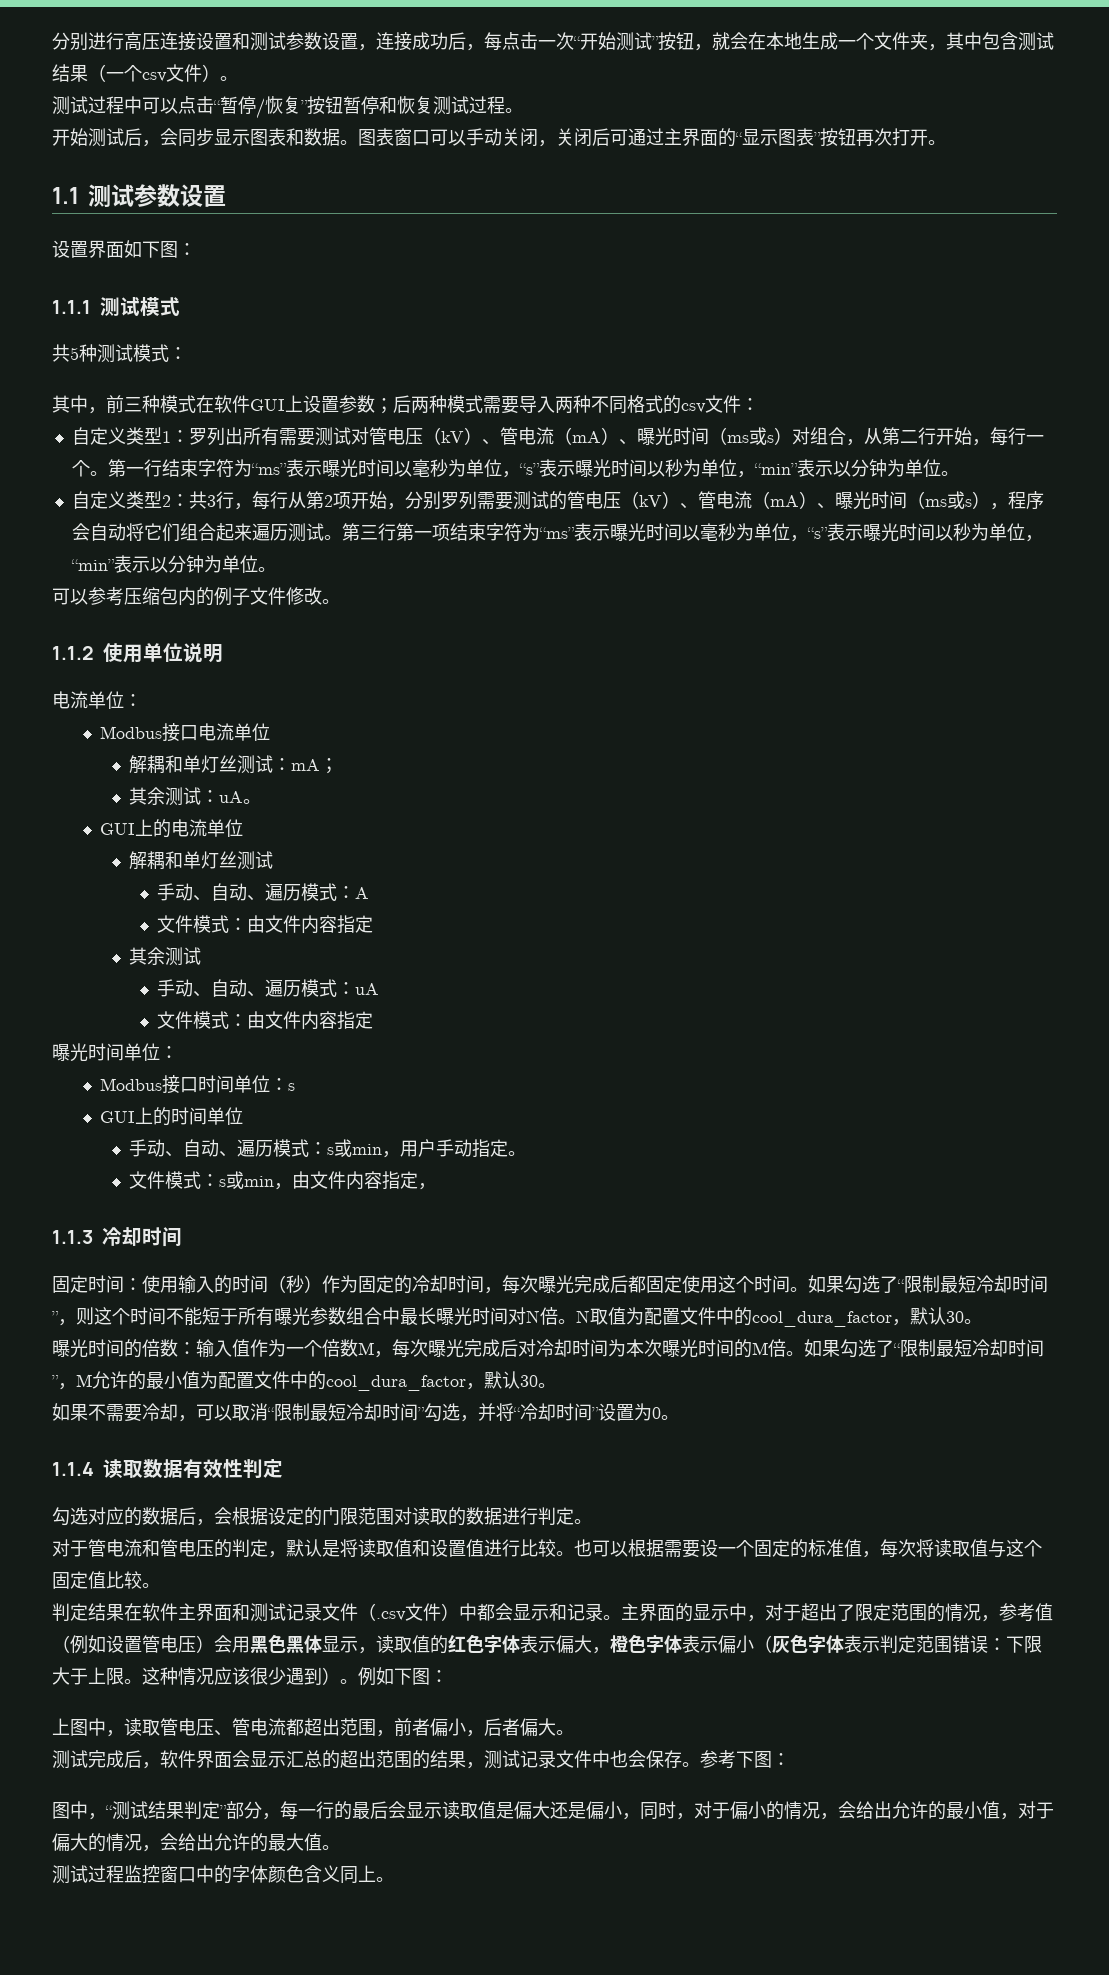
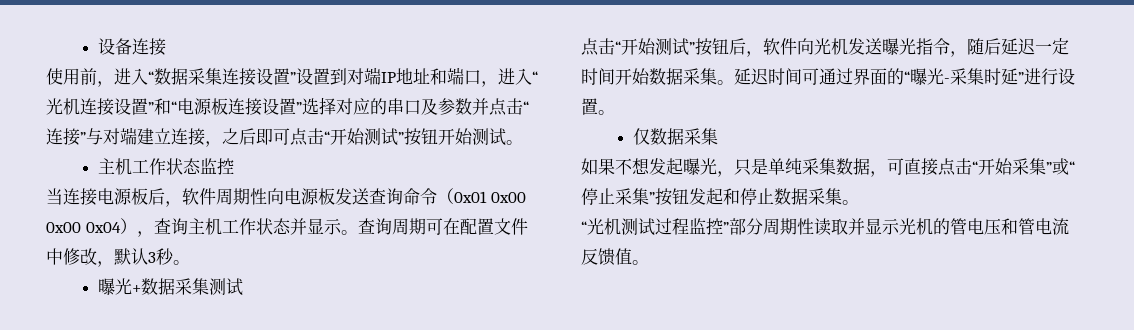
- 分别进行高压连接设置和测试参数设置，连接成功后，每点击一次“开始测试”按钮，就会在本地生成一个文件夹，其中包含测试结果（一个csv文件）。
- 测试过程中可以点击“暂停/恢复”按钮暂停和恢复测试过程。
- 开始测试后，会同步显示图表和数据。图表窗口可以手动关闭，关闭后可通过主界面的“显示图表”按钮再次打开。
- 1.1测试参数设置
- 设置界面如下图：
- 1.1.1测试模式
- 共5种测试模式：
- 其中，前三种模式在软件GUI上设置参数；后两种模式需要导入两种不同格式的csv文件：
- 自定义类型1：罗列出所有需要测试对管电压（kV）、管电流（mA）、曝光时间（ms或s）对组合，从第二行开始，每行一个。第一行结束字符为“ms”表示曝光时间以毫秒为单位，“s”表示曝光时间以秒为单位，“min”表示以分钟为单位。
- 自定义类型2：共3行，每行从第2项开始，分别罗列需要测试的管电压（kV）、管电流（mA）、曝光时间（ms或s），程序会自动将它们组合起来遍历测试。第三行第一项结束字符为“ms”表示曝光时间以毫秒为单位，“s”表示曝光时间以秒为单位，“min”表示以分钟为单位。
- 可以参考压缩包内的例子文件修改。
- 1.1.2使用单位说明
- 电流单位：
- Modbus接口电流单位
- 解耦和单灯丝测试：mA；
- 其余测试：uA。
- GUI上的电流单位
- 解耦和单灯丝测试
- 手动、自动、遍历模式：A
- 文件模式：由文件内容指定
- 其余测试
- 手动、自动、遍历模式：uA
- 文件模式：由文件内容指定
- 曝光时间单位：
- Modbus接口时间单位：s
- GUI上的时间单位
- 手动、自动、遍历模式：s或min，用户手动指定。
- 文件模式：s或min，由文件内容指定，
- 1.1.3冷却时间
- 固定时间：使用输入的时间（秒）作为固定的冷却时间，每次曝光完成后都固定使用这个时间。如果勾选了“限制最短冷却时间”，则这个时间不能短于所有曝光参数组合中最长曝光时间对N倍。N取值为配置文件中的cool_dura_factor，默认30。
- 曝光时间的倍数：输入值作为一个倍数M，每次曝光完成后对冷却时间为本次曝光时间的M倍。如果勾选了“限制最短冷却时间”，M允许的最小值为配置文件中的cool_dura_factor，默认30。
- 如果不需要冷却，可以取消“限制最短冷却时间”勾选，并将“冷却时间”设置为0。
- 1.1.4读取数据有效性判定
- 勾选对应的数据后，会根据设定的门限范围对读取的数据进行判定。
- 对于管电流和管电压的判定，默认是将读取值和设置值进行比较。也可以根据需要设一个固定的标准值，每次将读取值与这个固定值比较。
- 判定结果在软件主界面和测试记录文件（.csv文件）中都会显示和记录。主界面的显示中，对于超出了限定范围的情况，参考值（例如设置管电压）会用黑色黑体显示，读取值的红色字体表示偏大，橙色字体表示偏小（灰色字体表示判定范围错误：下限大于上限。这种情况应该很少遇到）。例如下图：
- 上图中，读取管电压、管电流都超出范围，前者偏小，后者偏大。
- 测试完成后，软件界面会显示汇总的超出范围的结果，测试记录文件中也会保存。参考下图：
- 图中，“测试结果判定”部分，每一行的最后会显示读取值是偏大还是偏小，同时，对于偏小的情况，会给出允许的最小值，对于偏大的情况，会给出允许的最大值。
- 测试过程监控窗口中的字体颜色含义同上。
+ 设备连接
+ 使用前，进入“数据采集连接设置”设置到对端IP地址和端口，进入“光机连接设置”和“电源板连接设置”选择对应的串口及参数并点击“连接”与对端建立连接，之后即可点击“开始测试”按钮开始测试。
+ 主机工作状态监控
+ 当连接电源板后，软件周期性向电源板发送查询命令（0x01 0x00 0x00 0x04），查询主机工作状态并显示。查询周期可在配置文件中修改，默认3秒。
+ 曝光+数据采集测试
+ 点击“开始测试”按钮后，软件向光机发送曝光指令，随后延迟一定时间开始数据采集。延迟时间可通过界面的“曝光-采集时延”进行设置。
+ 仅数据采集
+ 如果不想发起曝光，只是单纯采集数据，可直接点击“开始采集”或“停止采集”按钮发起和停止数据采集。
+ “光机测试过程监控”部分周期性读取并显示光机的管电压和管电流反馈值。

